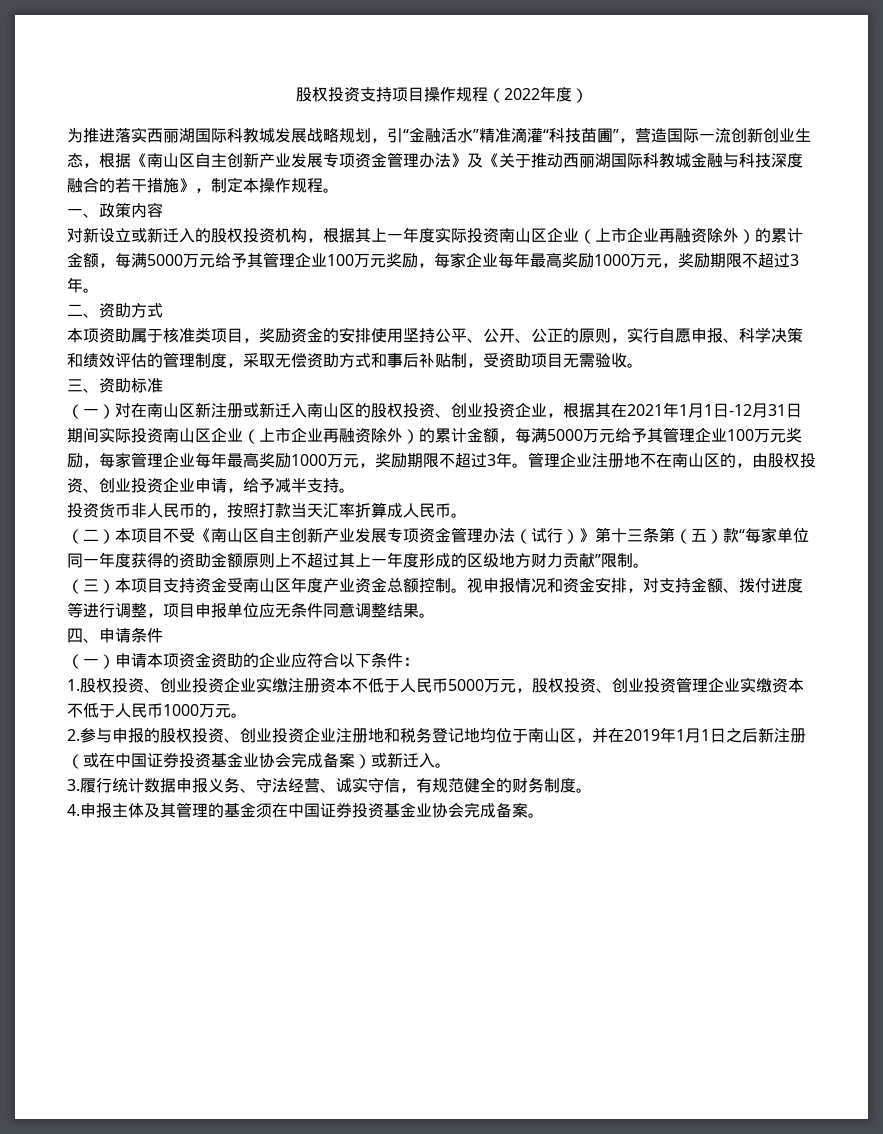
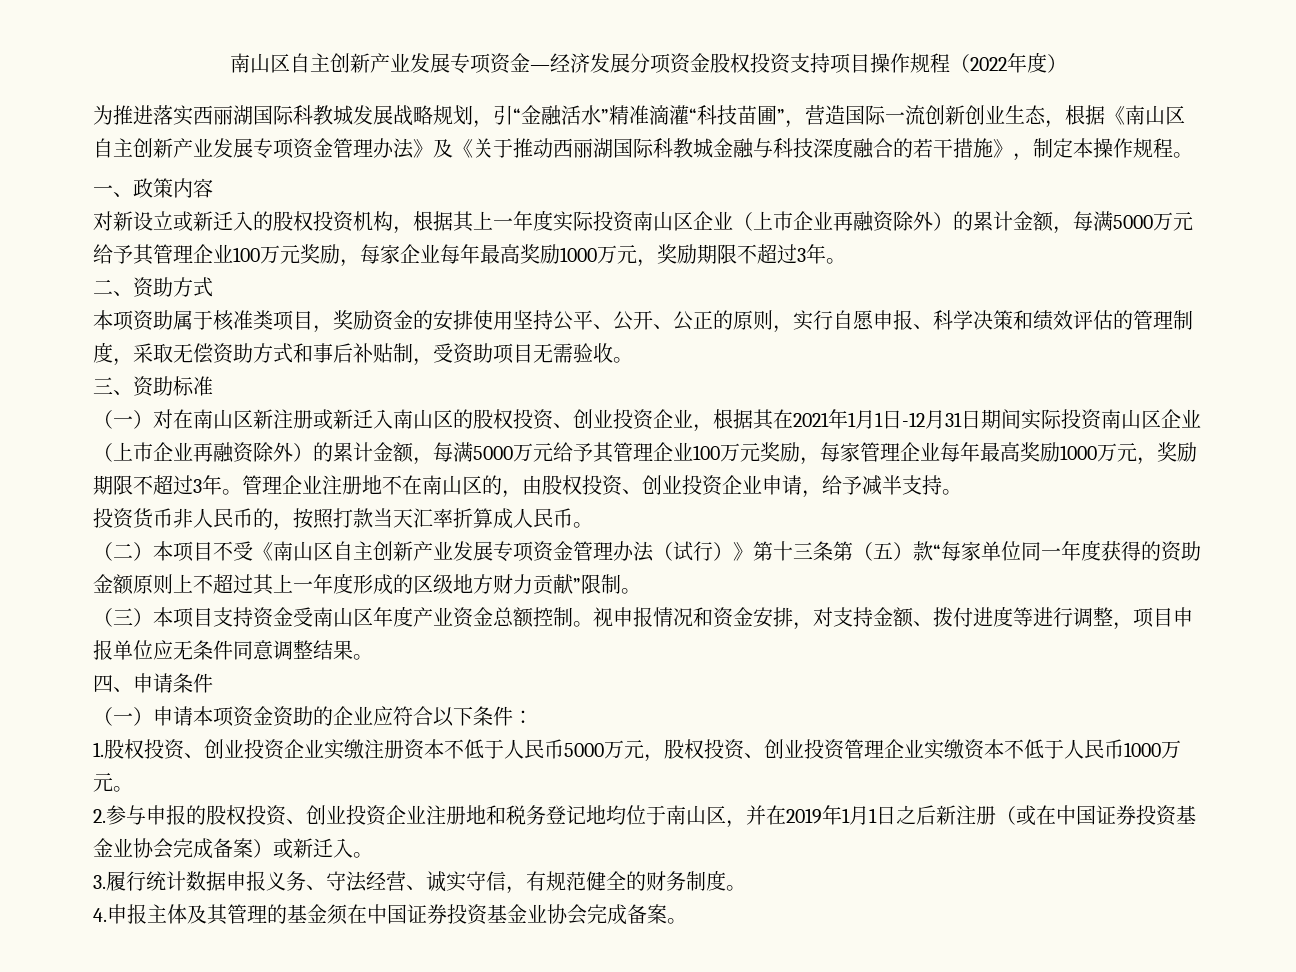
- 股权投资支持项目操作规程（2022年度）
+ 南山区自主创新产业发展专项资金—经济发展分项资金股权投资支持项目操作规程（2022年度）

